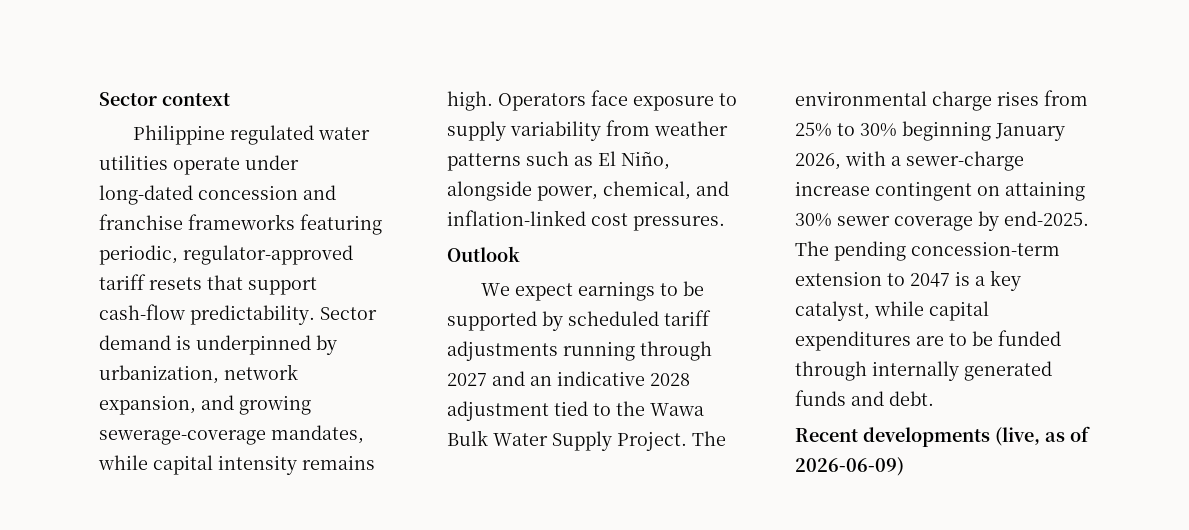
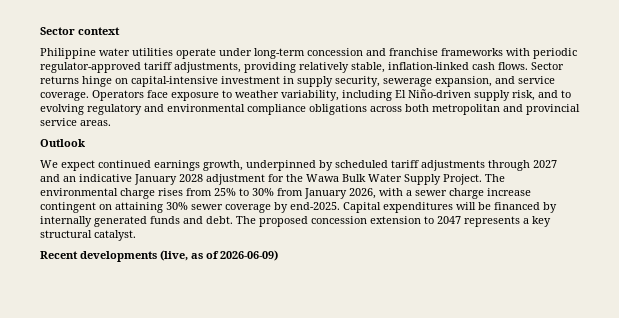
- Philippine regulated water utilities operate under long-dated concession and franchise frameworks featuring periodic, regulator-approved tariff resets that support cash-flow predictability. Sector demand is underpinned by urbanization, network expansion, and growing sewerage-coverage mandates, while capital intensity remains high. Operators face exposure to supply variability from weather patterns such as El Niño, alongside power, chemical, and inflation-linked cost pressures.
+ Philippine water utilities operate under long-term concession and franchise frameworks with periodic regulator-approved tariff adjustments, providing relatively stable, inflation-linked cash flows. Sector returns hinge on capital-intensive investment in supply security, sewerage expansion, and service coverage. Operators face exposure to weather variability, including El Niño-driven supply risk, and to evolving regulatory and environmental compliance obligations across both metropolitan and provincial service areas.
- We expect earnings to be supported by scheduled tariff adjustments running through 2027 and an indicative 2028 adjustment tied to the Wawa Bulk Water Supply Project.
+ We expect continued earnings growth, underpinned by scheduled tariff adjustments through 2027 and an indicative January 2028 adjustment for the Wawa Bulk Water Supply Project.
- The environmental charge rises from 25% to 30% beginning January 2026, with a sewer-charge increase contingent on attaining 30% sewer coverage by end-2025.
+ The environmental charge rises from 25% to 30% from January 2026, with a sewer charge increase contingent on attaining 30% sewer coverage by end-2025.
- The pending concession-term extension to 2047 is a key catalyst, while capital expenditures are to be funded through internally generated funds and debt.
+ Capital expenditures will be financed by internally generated funds and debt. The proposed concession extension to 2047 represents a key structural catalyst.

